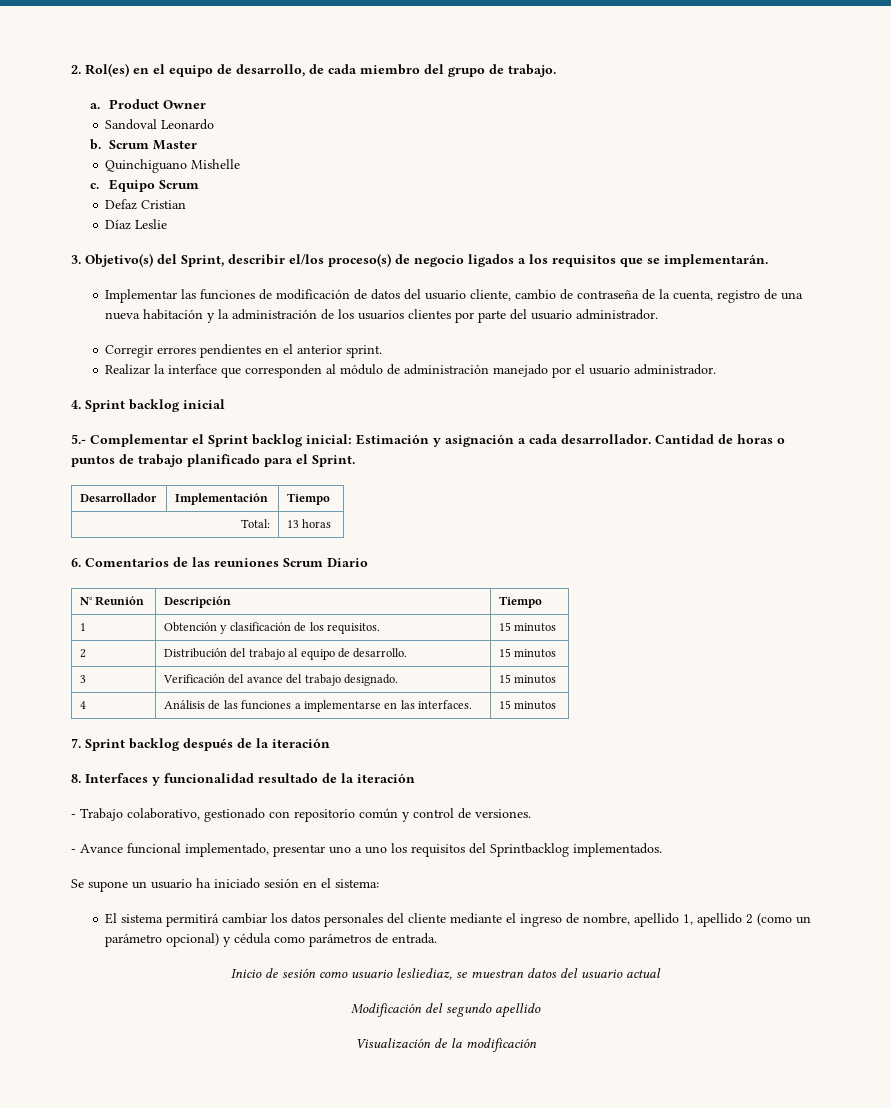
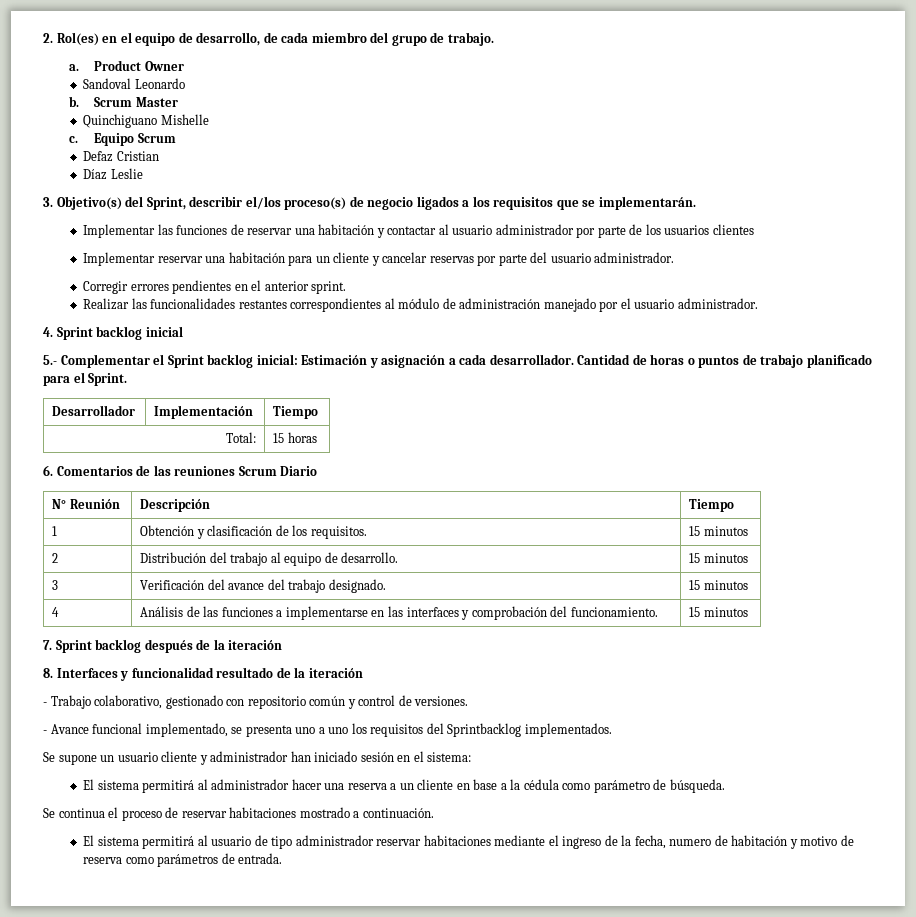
- Implementar las funciones de modificación de datos del usuario cliente, cambio de contraseña de la cuenta, registro de una nueva habitación y la administración de los usuarios clientes por parte del usuario administrador.
+ Implementar las funciones de reservar una habitación y contactar al usuario administrador por parte de los usuarios clientes
+ Implementar reservar una habitación para un cliente y cancelar reservas por parte del usuario administrador.
- Realizar la interface que corresponden al módulo de administración manejado por el usuario administrador.
+ Realizar las funcionalidades restantes correspondientes al módulo de administración manejado por el usuario administrador.
- Total: | 13 horas
+ Total: | 15 horas
- 4 | Análisis de las funciones a implementarse en las interfaces. | 15 minutos
+ 4 | Análisis de las funciones a implementarse en las interfaces y comprobación del funcionamiento. | 15 minutos
- - Avance funcional implementado, presentar uno a uno los requisitos del Sprintbacklog implementados.
+ - Avance funcional implementado, se presenta uno a uno los requisitos del Sprintbacklog implementados.
- Se supone un usuario ha iniciado sesión en el sistema:
+ Se supone un usuario cliente y administrador han iniciado sesión en el sistema:
- El sistema permitirá cambiar los datos personales del cliente mediante el ingreso de nombre, apellido 1, apellido 2 (como un parámetro opcional) y cédula como parámetros de entrada.
- Inicio de sesión como usuario lesliediaz, se muestran datos del usuario actual
- Modificación del segundo apellido
- Visualización de la modificación
+ El sistema permitirá al administrador hacer una reserva a un cliente en base a la cédula como parámetro de búsqueda.
+ Se continua el proceso de reservar habitaciones mostrado a continuación.
+ El sistema permitirá al usuario de tipo administrador reservar habitaciones mediante el ingreso de la fecha, numero de habitación y motivo de reserva como parámetros de entrada.

